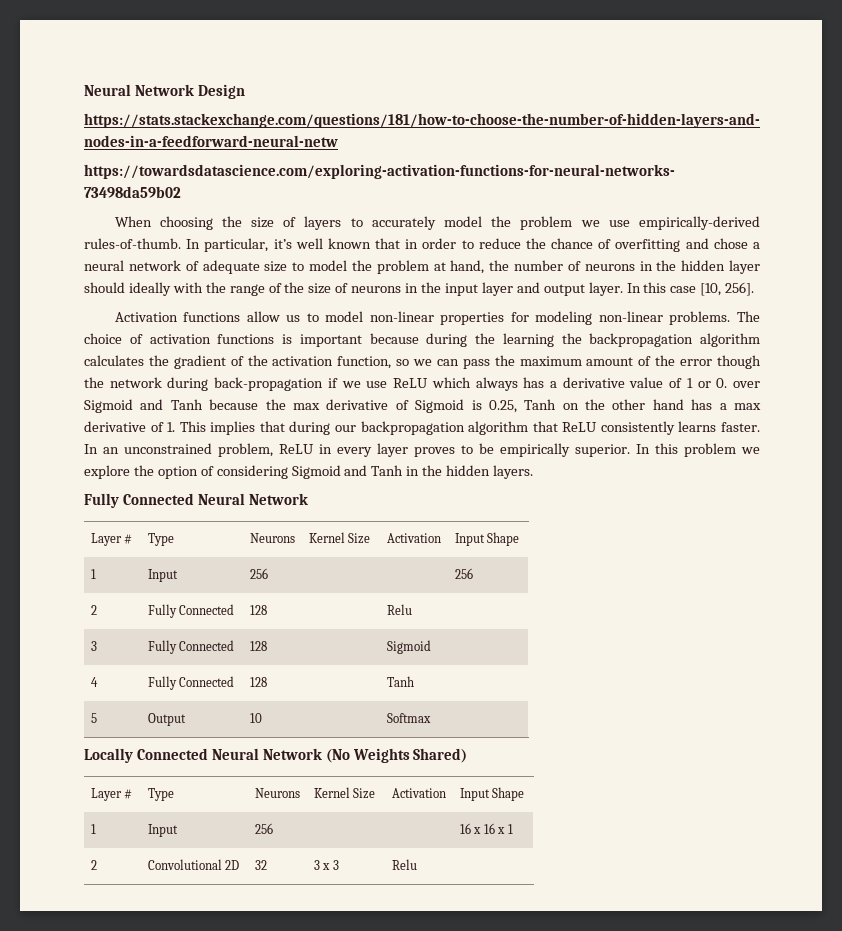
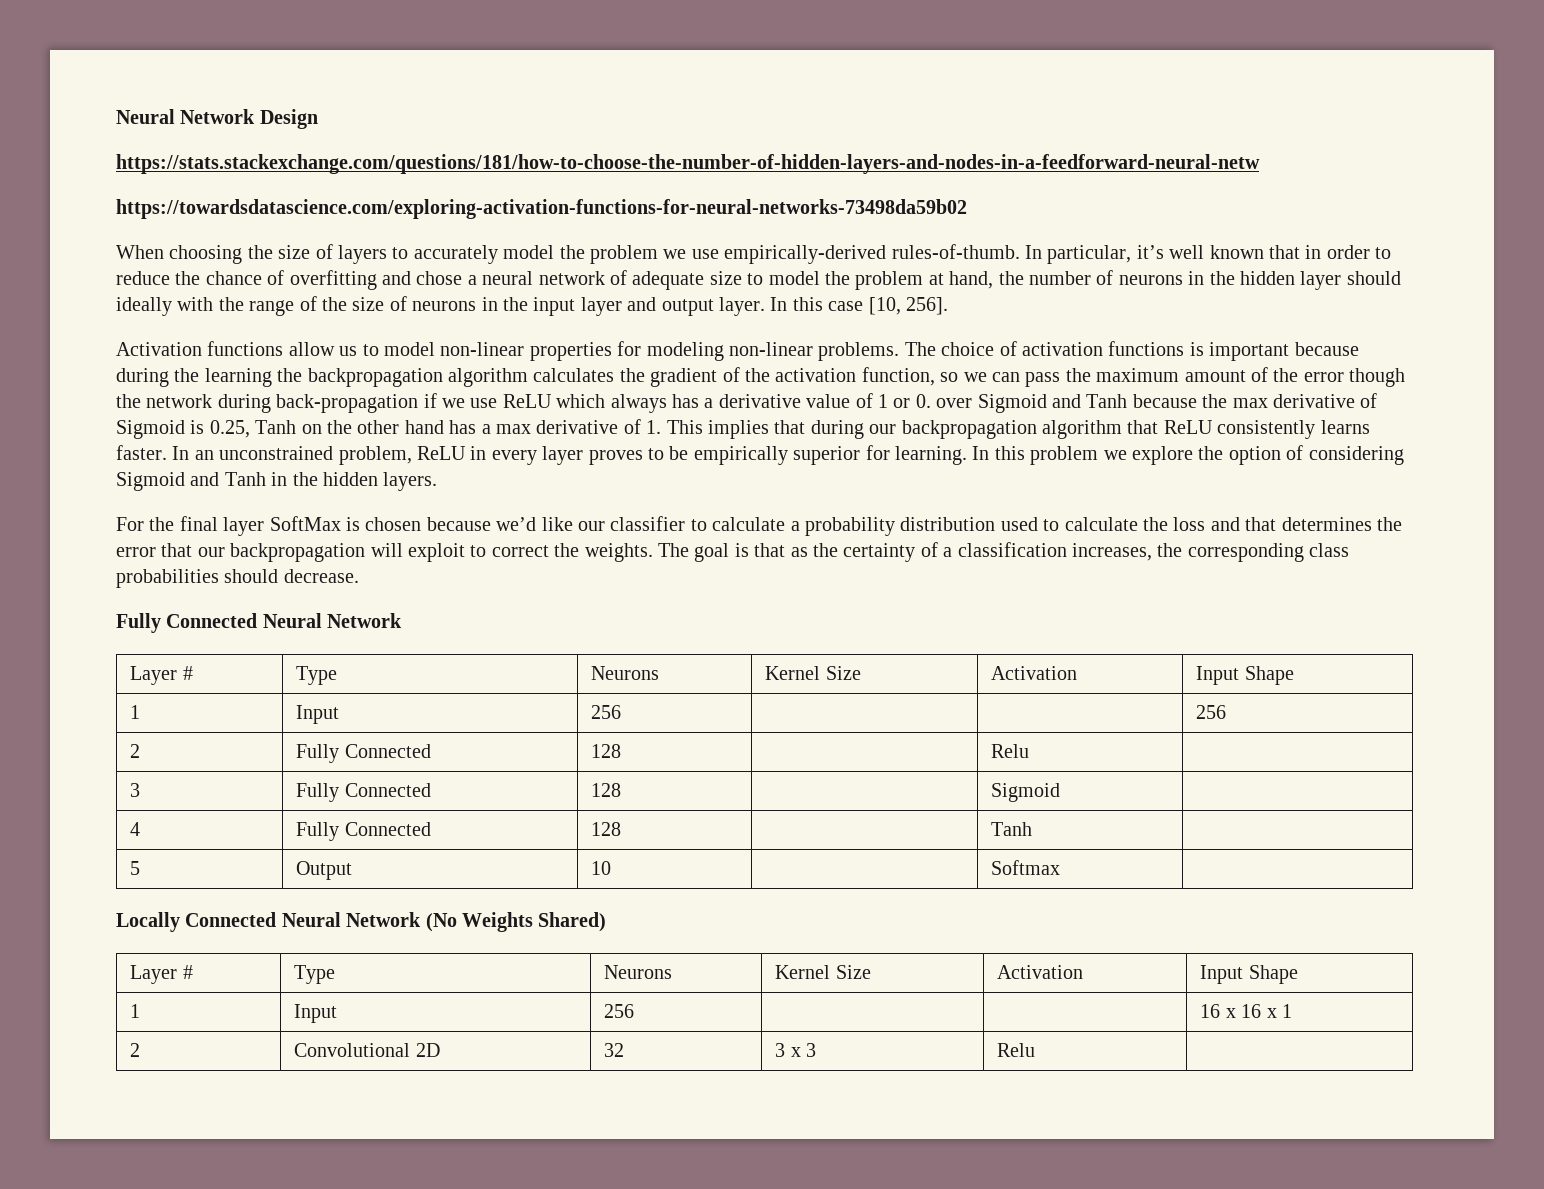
- In an unconstrained problem, ReLU in every layer proves to be empirically superior.
+ In an unconstrained problem, ReLU in every layer proves to be empirically superior for learning.
+ For the final layer SoftMax is chosen because we’d like our classifier to calculate a probability distribution used to calculate the loss and that determines the error that our backpropagation will exploit to correct the weights. The goal is that as the certainty of a classification increases, the corresponding class probabilities should decrease.

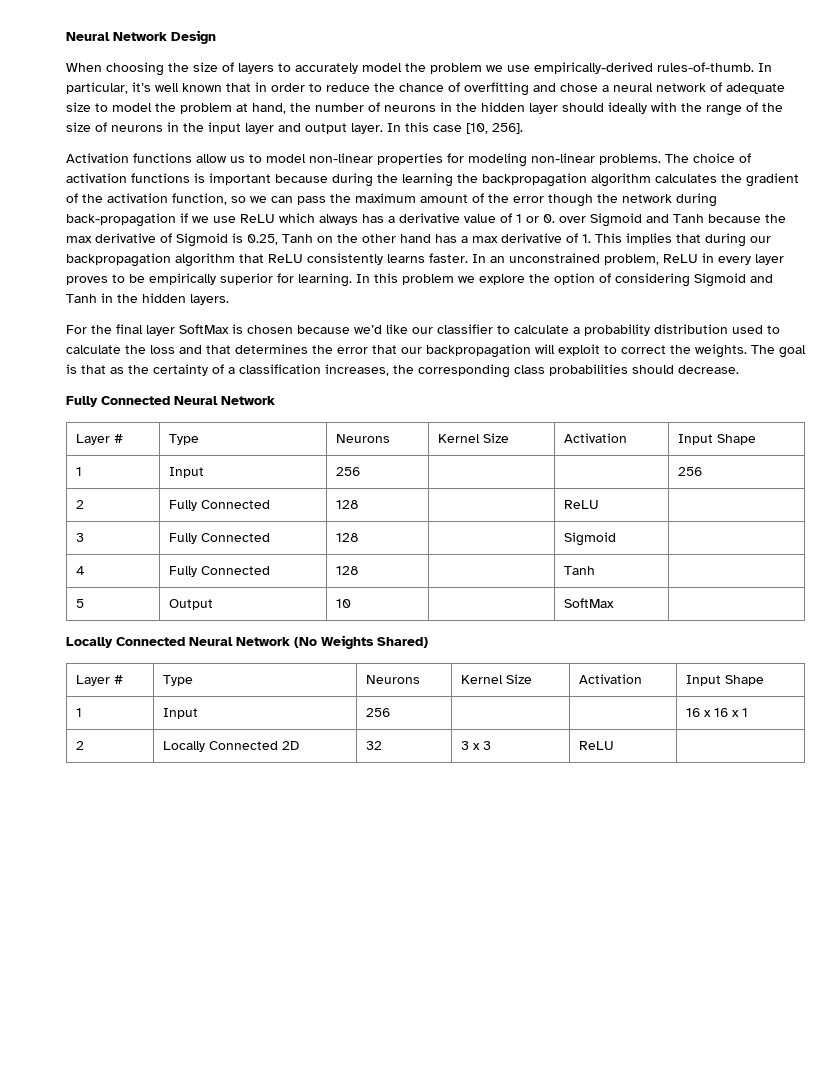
- https://stats.stackexchange.com/questions/181/how-to-choose-the-number-of-hidden-layers-and-nodes-in-a-feedforward-neural-netw
- https://towardsdatascience.com/exploring-activation-functions-for-neural-networks-73498da59b02
- 2 | Fully Connected | 128 | | Relu |
+ 2 | Fully Connected | 128 | | ReLU |
- 5 | Output | 10 | | Softmax |
+ 5 | Output | 10 | | SoftMax |
- 2 | Convolutional 2D | 32 | 3 x 3 | Relu |
+ 2 | Locally Connected 2D | 32 | 3 x 3 | ReLU |

